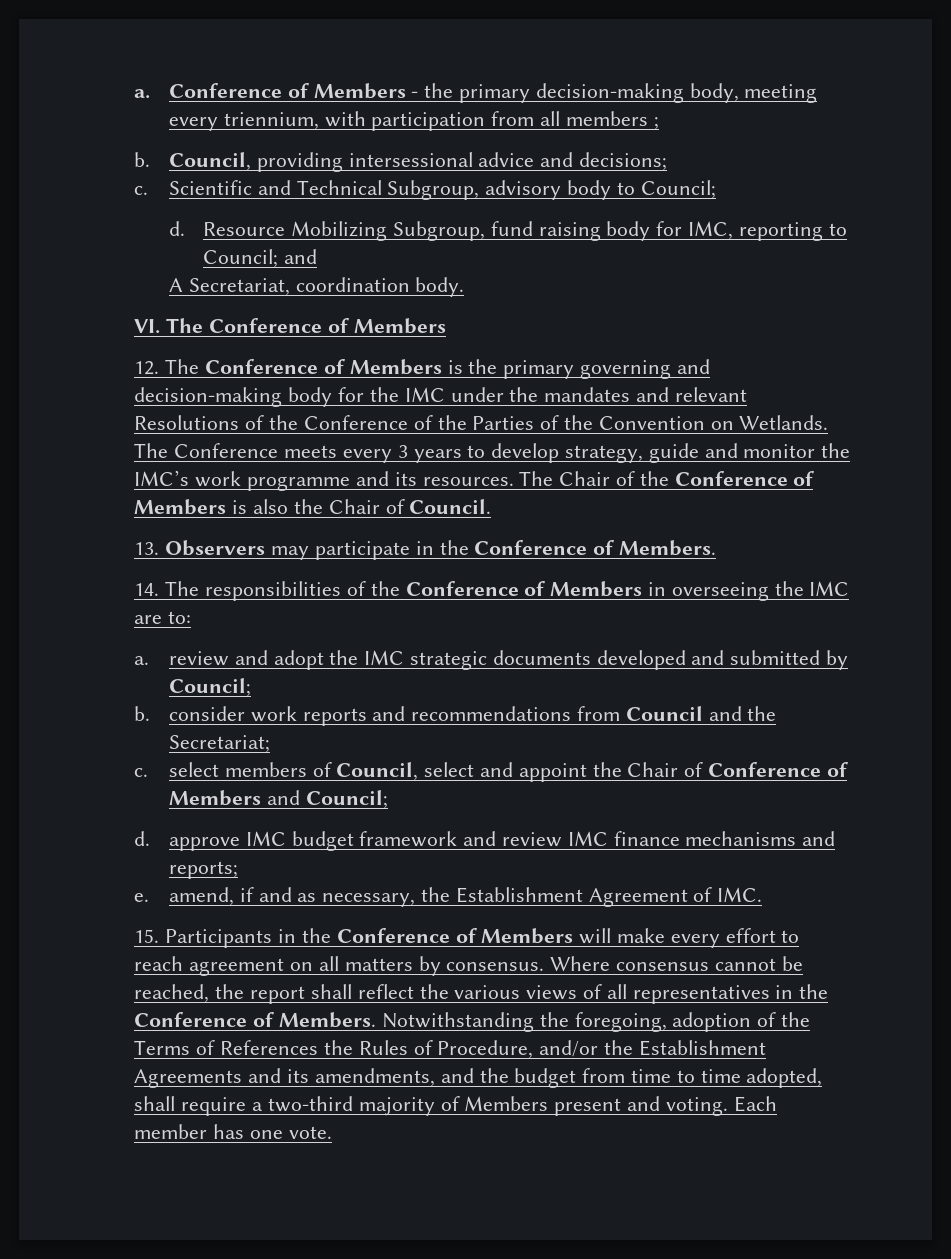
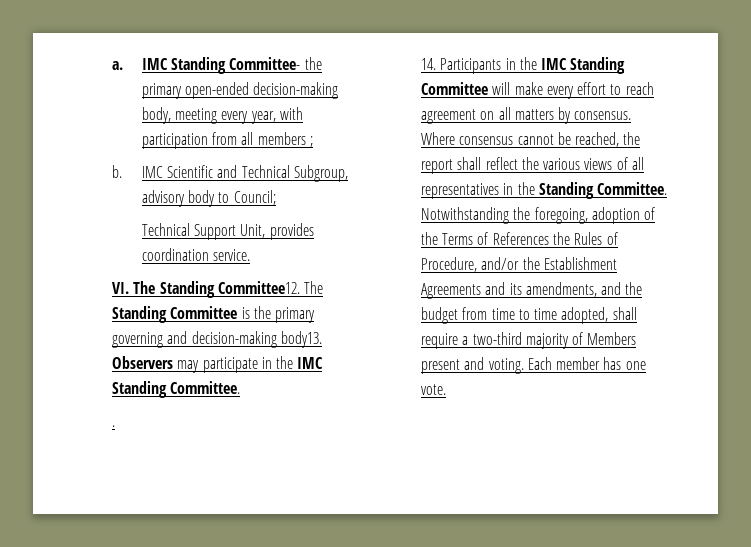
- a. Conference of Members - the primary decision-making body, meeting every triennium, with participation from all members ;
+ a. IMC Standing Committee- the primary open-ended decision-making body, meeting every year, with participation from all members ;
- Council, providing intersessional advice and decisions;
- c. Scientific and Technical Subgroup, advisory body to Council;
+ IMC Scientific and Technical Subgroup, advisory body to Council;
- d. Resource Mobilizing Subgroup, fund raising body for IMC, reporting to Council; and
- A Secretariat, coordination body.
- VI. The Conference of Members
- 12. The Conference of Members is the primary governing and decision-making body for the IMC under the mandates and relevant Resolutions of the Conference of the Parties of the Convention on Wetlands. The Conference meets every 3 years to develop strategy, guide and monitor the IMC’s work programme and its resources. The Chair of the Conference of Members is also the Chair of Council.
- 13. Observers may participate in the Conference of Members.
- 14. The responsibilities of the Conference of Members in overseeing the IMC are to:
- a. review and adopt the IMC strategic documents developed and submitted by Council;
- b. consider work reports and recommendations from Council and the Secretariat;
- c. select members of Council, select and appoint the Chair of Conference of Members and Council;
- d. approve IMC budget framework and review IMC finance mechanisms and reports;
- e. amend, if and as necessary, the Establishment Agreement of IMC.
- 15. Participants in the Conference of Members will make every effort to reach agreement on all matters by consensus.
+ Technical Support Unit, provides coordination service.
+ VI. The Standing Committee12. The Standing Committee is the primary governing and decision-making body13. Observers may participate in the IMC Standing Committee.
+ .
+ 14. Participants in the IMC Standing Committee will make every effort to reach agreement on all matters by consensus.
- Where consensus cannot be reached, the report shall reflect the various views of all representatives in the Conference of Members.
+ Where consensus cannot be reached, the report shall reflect the various views of all representatives in the Standing Committee.

